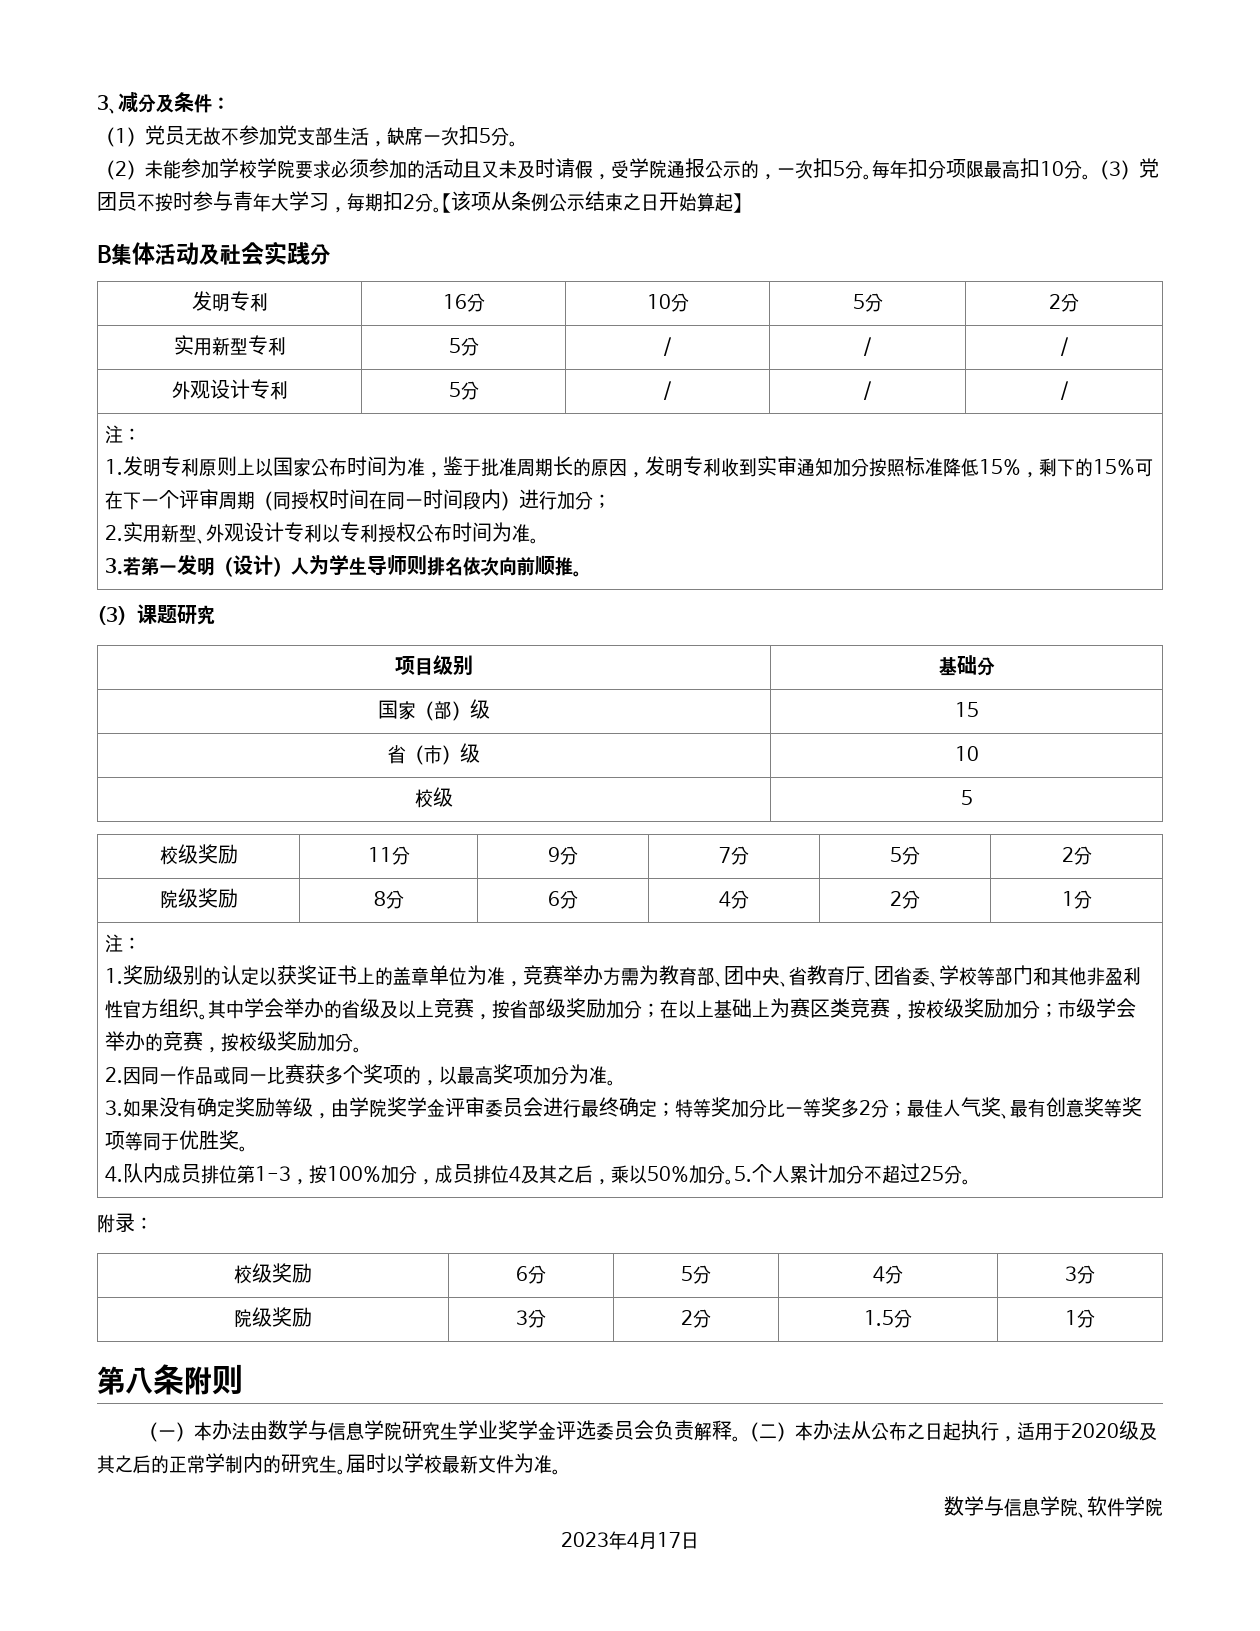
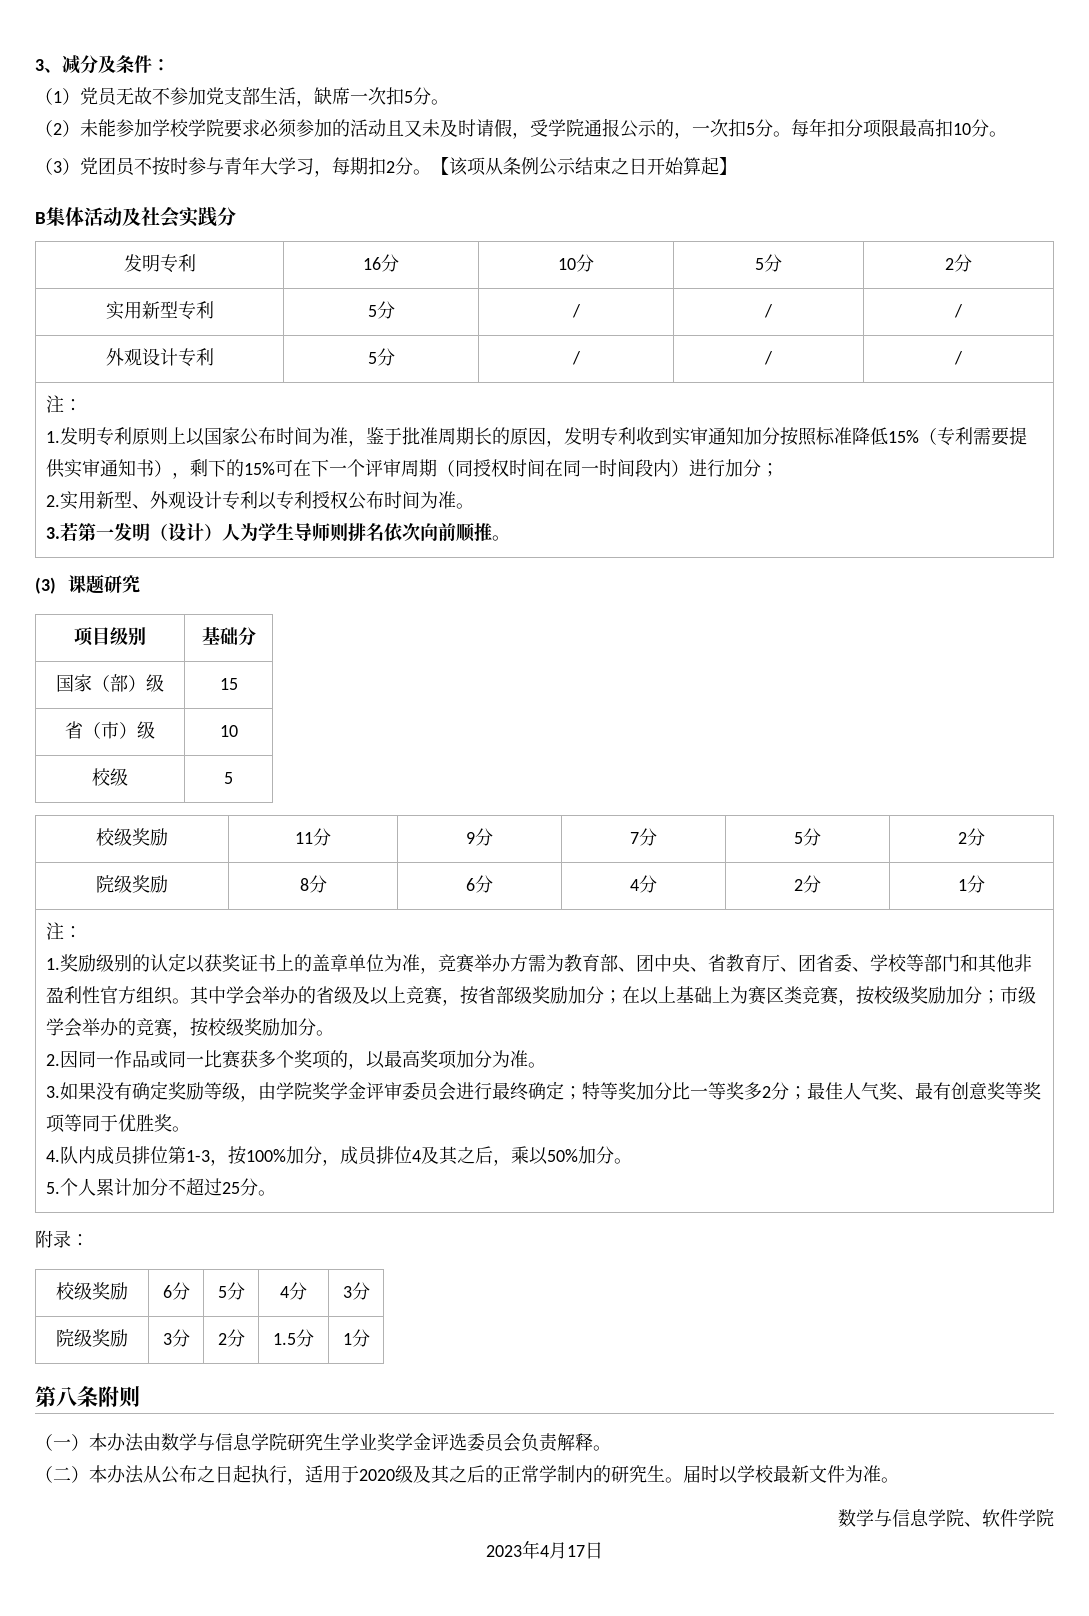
- 每年扣分项限最高扣10分。（3）党团员不按时参与青年大学习，每期扣2分。
+ 每年扣分项限最高扣10分。
+ （3）党团员不按时参与青年大学习，每期扣2分。
- 1.发明专利原则上以国家公布时间为准，鉴于批准周期长的原因，发明专利收到实审通知加分按照标准降低15%，剩下的15%可在下一个评审周期（同授权时间在同一时间段内）进行加分；
+ 1.发明专利原则上以国家公布时间为准，鉴于批准周期长的原因，发明专利收到实审通知加分按照标准降低15%（专利需要提供实审通知书），剩下的15%可在下一个评审周期（同授权时间在同一时间段内）进行加分；
- 4.队内成员排位第1-3，按100%加分，成员排位4及其之后，乘以50%加分。5.个人累计加分不超过25分。
+ 4.队内成员排位第1-3，按100%加分，成员排位4及其之后，乘以50%加分。
+ 5.个人累计加分不超过25分。
- （一）本办法由数学与信息学院研究生学业奖学金评选委员会负责解释。（二）本办法从公布之日起执行，适用于2020级及其之后的正常学制内的研究生。
+ （一）本办法由数学与信息学院研究生学业奖学金评选委员会负责解释。
+ （二）本办法从公布之日起执行，适用于2020级及其之后的正常学制内的研究生。

